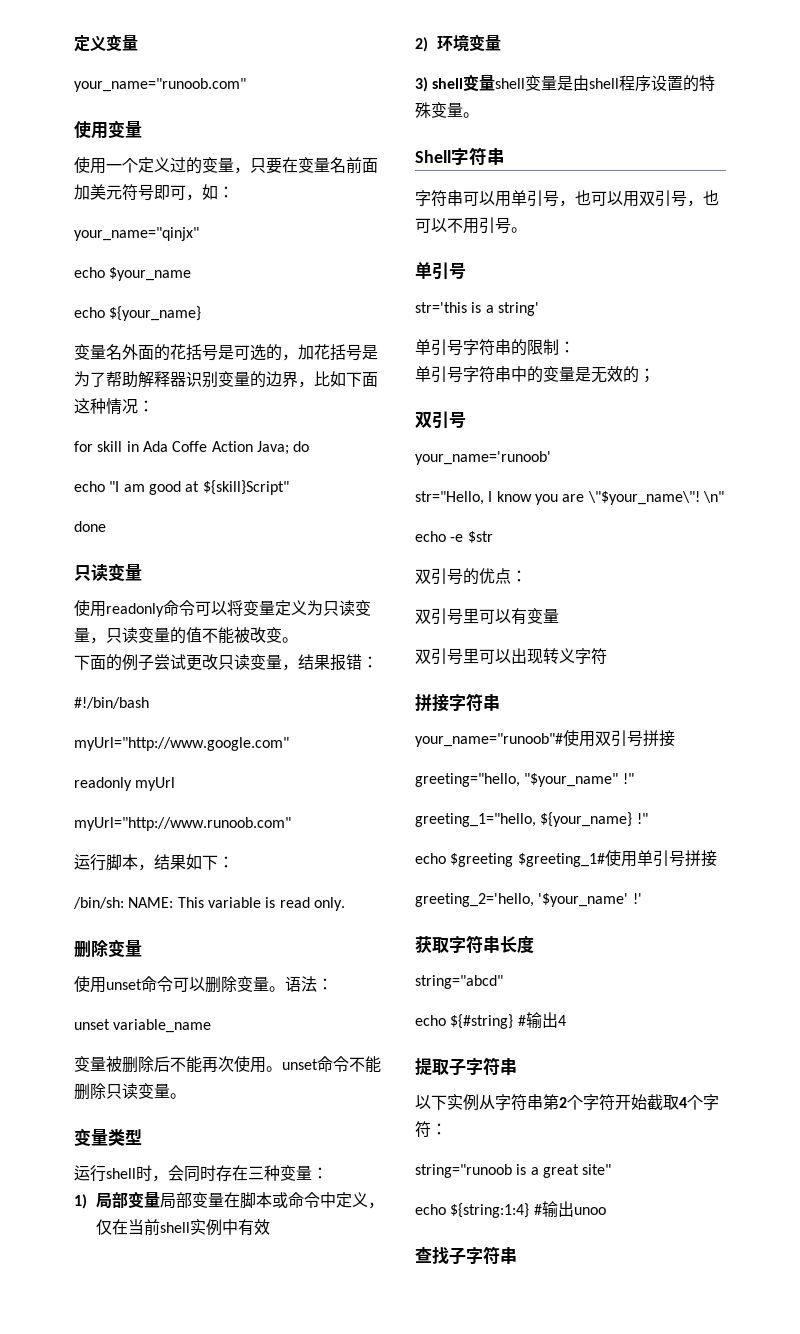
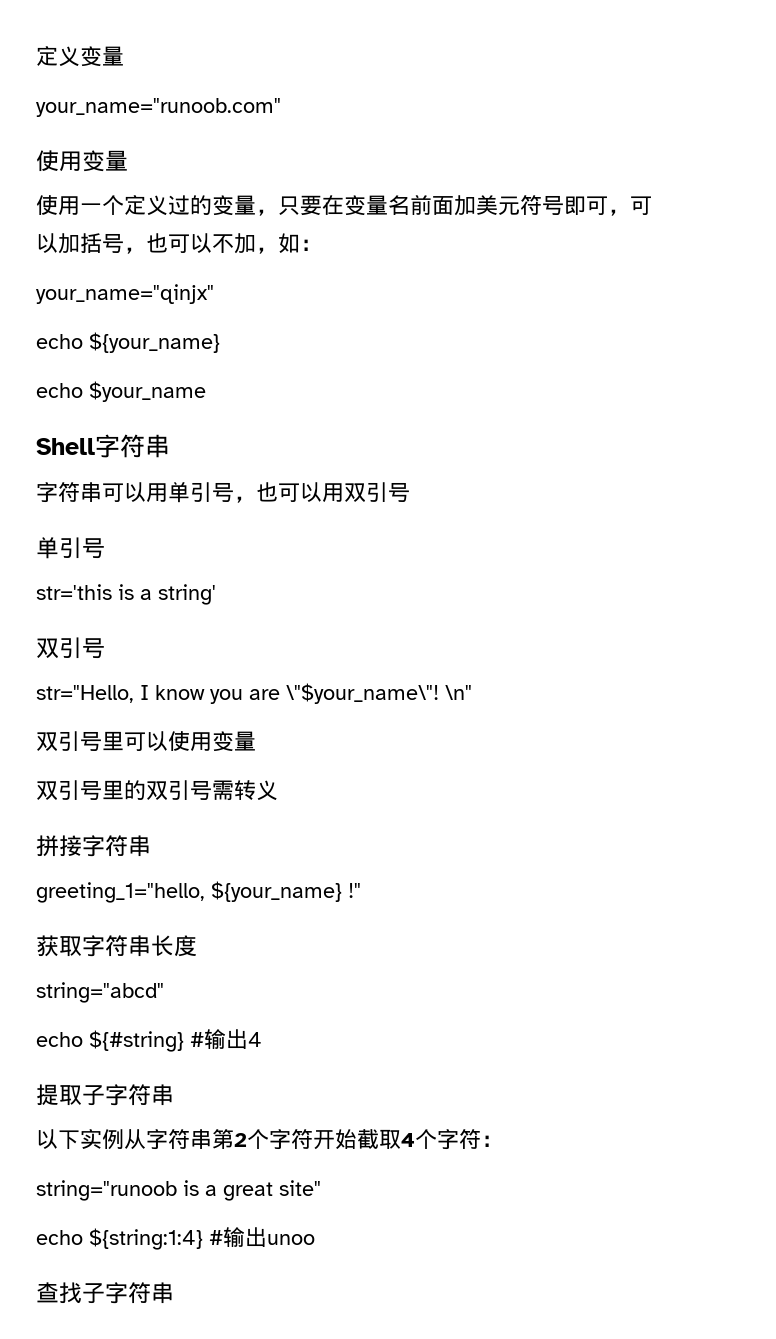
- 使用一个定义过的变量，只要在变量名前面加美元符号即可，如：
+ 使用一个定义过的变量，只要在变量名前面加美元符号即可，可以加括号，也可以不加，如：
+ echo ${your_name}
  echo $your_name
- echo ${your_name}
- 变量名外面的花括号是可选的，加花括号是为了帮助解释器识别变量的边界，比如下面这种情况：
- for skill in Ada Coffe Action Java; do
- echo "I am good at ${skill}Script"
- done
- 只读变量
- 使用readonly命令可以将变量定义为只读变量，只读变量的值不能被改变。
- 下面的例子尝试更改只读变量，结果报错：
- #!/bin/bash
- myUrl="http://www.google.com"
- readonly myUrl
- myUrl="http://www.runoob.com"
- 运行脚本，结果如下：
- /bin/sh: NAME: This variable is read only.
- 删除变量
- 使用unset命令可以删除变量。语法：
- unset variable_name
- 变量被删除后不能再次使用。unset命令不能删除只读变量。
- 变量类型
- 运行shell时，会同时存在三种变量：
- 1)局部变量局部变量在脚本或命令中定义，仅在当前shell实例中有效
- 2)环境变量
- 3) shell变量shell变量是由shell程序设置的特殊变量。
- 字符串可以用单引号，也可以用双引号，也可以不用引号。
+ 字符串可以用单引号，也可以用双引号
  str='this is a string'
- 单引号字符串的限制：
- 单引号字符串中的变量是无效的；
  双引号
- your_name='runoob'
- echo -e $str
- 双引号的优点：
- 双引号里可以有变量
+ 双引号里可以使用变量
- 双引号里可以出现转义字符
+ 双引号里的双引号需转义
- your_name="runoob"#使用双引号拼接
- greeting="hello, "$your_name" !"
  greeting_1="hello, ${your_name} !"
- echo $greeting $greeting_1#使用单引号拼接
- greeting_2='hello, '$your_name' !'

